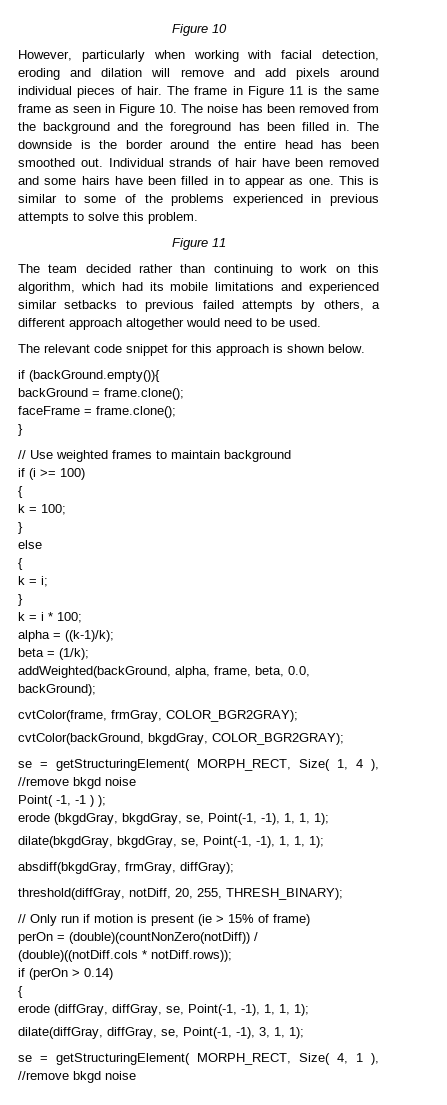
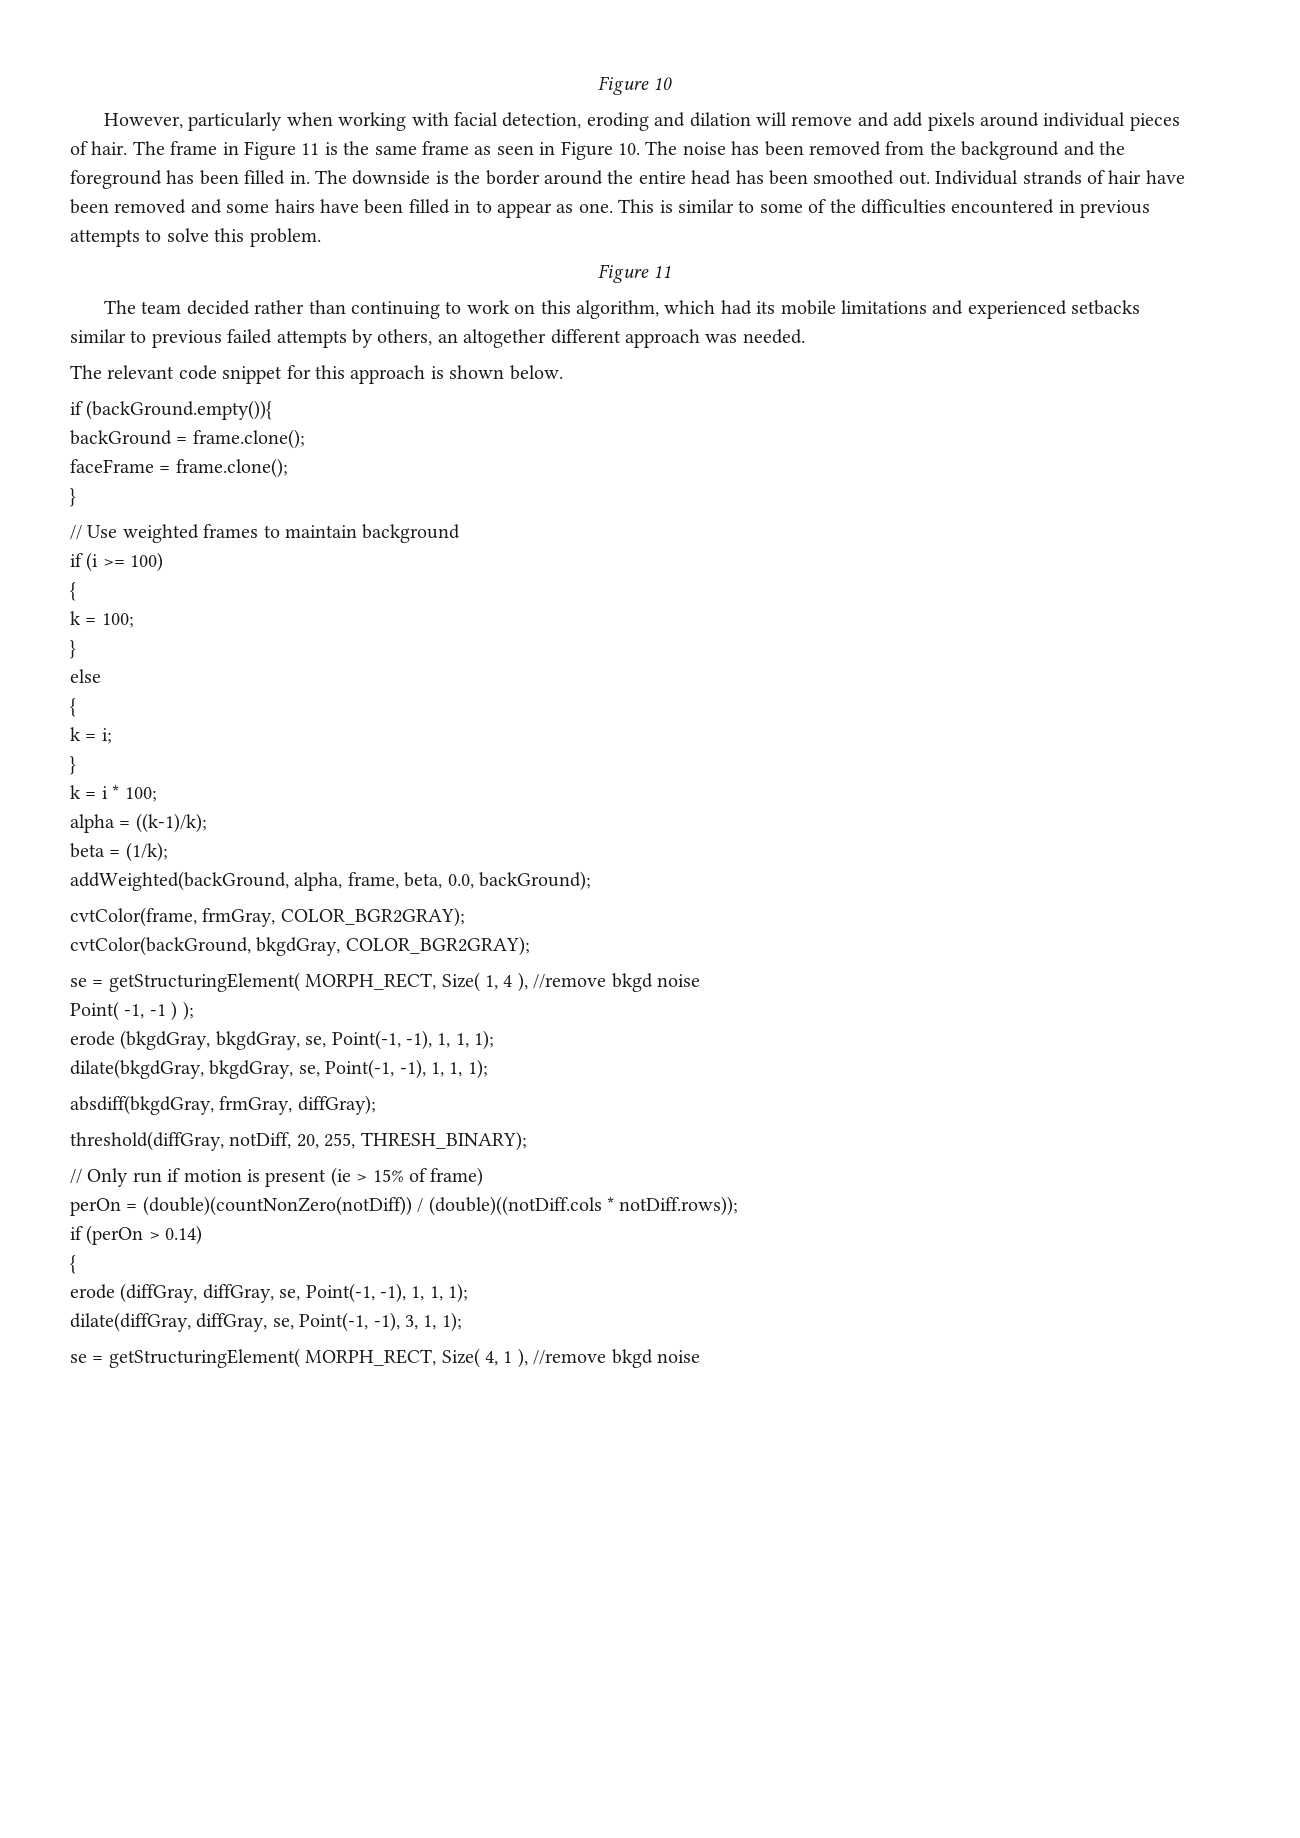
- This is similar to some of the problems experienced in previous attempts to solve this problem.
+ This is similar to some of the difficulties encountered in previous attempts to solve this problem.
- The team decided rather than continuing to work on this algorithm, which had its mobile limitations and experienced similar setbacks to previous failed attempts by others, a different approach altogether would need to be used.
+ The team decided rather than continuing to work on this algorithm, which had its mobile limitations and experienced setbacks similar to previous failed attempts by others, an altogether different approach was needed.

